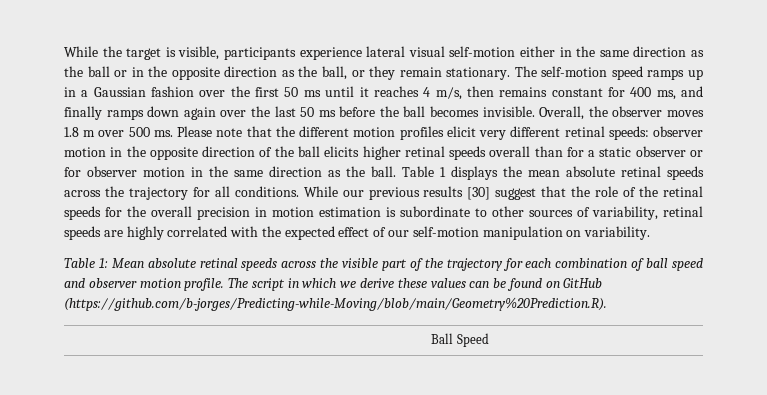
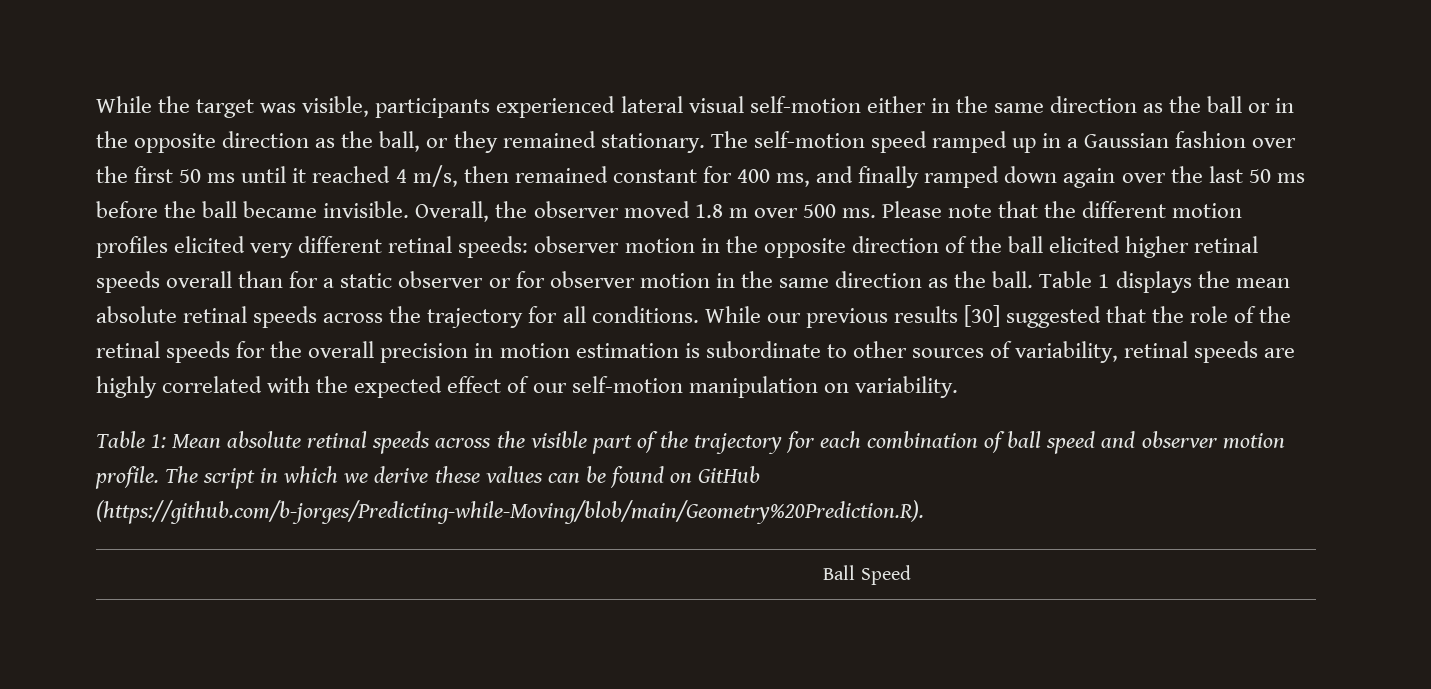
- While the target is visible, participants experience lateral visual self-motion either in the same direction as the ball or in the opposite direction as the ball, or they remain stationary.
+ While the target was visible, participants experienced lateral visual self-motion either in the same direction as the ball or in the opposite direction as the ball, or they remained stationary.
- The self-motion speed ramps up in a Gaussian fashion over the first 50 ms until it reaches 4 m/s, then remains constant for 400 ms, and finally ramps down again over the last 50 ms before the ball becomes invisible.
+ The self-motion speed ramped up in a Gaussian fashion over the first 50 ms until it reached 4 m/s, then remained constant for 400 ms, and finally ramped down again over the last 50 ms before the ball became invisible.
- Overall, the observer moves 1.8 m over 500 ms.
+ Overall, the observer moved 1.8 m over 500 ms.
- Please note that the different motion profiles elicit very different retinal speeds: observer motion in the opposite direction of the ball elicits higher retinal speeds overall than for a static observer or for observer motion in the same direction as the ball.
+ Please note that the different motion profiles elicited very different retinal speeds: observer motion in the opposite direction of the ball elicited higher retinal speeds overall than for a static observer or for observer motion in the same direction as the ball.
- While our previous results [30] suggest that the role of the retinal speeds for the overall precision in motion estimation is subordinate to other sources of variability, retinal speeds are highly correlated with the expected effect of our self-motion manipulation on variability.
+ While our previous results [30] suggested that the role of the retinal speeds for the overall precision in motion estimation is subordinate to other sources of variability, retinal speeds are highly correlated with the expected effect of our self-motion manipulation on variability.

